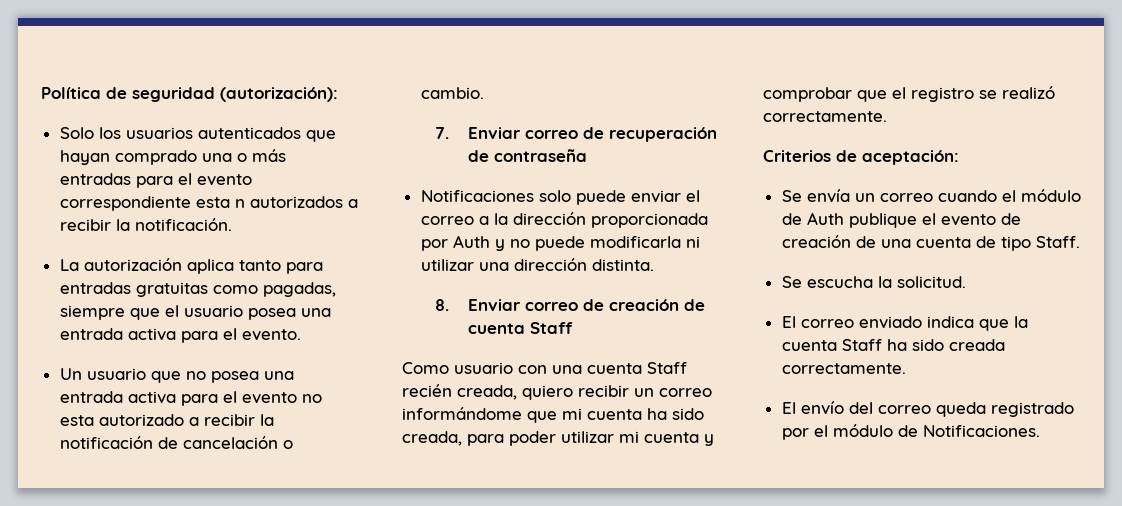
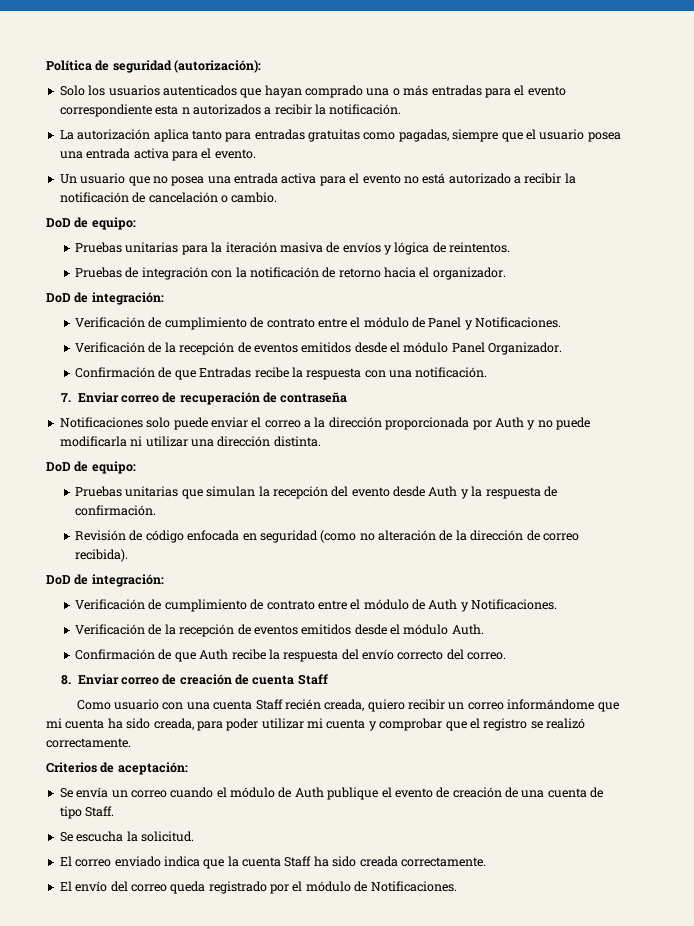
- Un usuario que no posea una entrada activa para el evento no esta autorizado a recibir la notificación de cancelación o cambio.
+ Un usuario que no posea una entrada activa para el evento no está autorizado a recibir la notificación de cancelación o cambio.
+ DoD de equipo:
+ Pruebas unitarias para la iteración masiva de envíos y lógica de reintentos.
+ Pruebas de integración con la notificación de retorno hacia el organizador.
+ DoD de integración:
+ Verificación de cumplimiento de contrato entre el módulo de Panel y Notificaciones.
+ Verificación de la recepción de eventos emitidos desde el módulo Panel Organizador.
+ Confirmación de que Entradas recibe la respuesta con una notificación.
  Notificaciones solo puede enviar el correo a la dirección proporcionada por Auth y no puede modificarla ni utilizar una dirección distinta.
+ DoD de equipo:
+ Pruebas unitarias que simulan la recepción del evento desde Auth y la respuesta de confirmación.
+ Revisión de código enfocada en seguridad (como no alteración de la dirección de correo recibida).
+ DoD de integración:
+ Verificación de cumplimiento de contrato entre el módulo de Auth y Notificaciones.
+ Verificación de la recepción de eventos emitidos desde el módulo Auth.
+ Confirmación de que Auth recibe la respuesta del envío correcto del correo.

